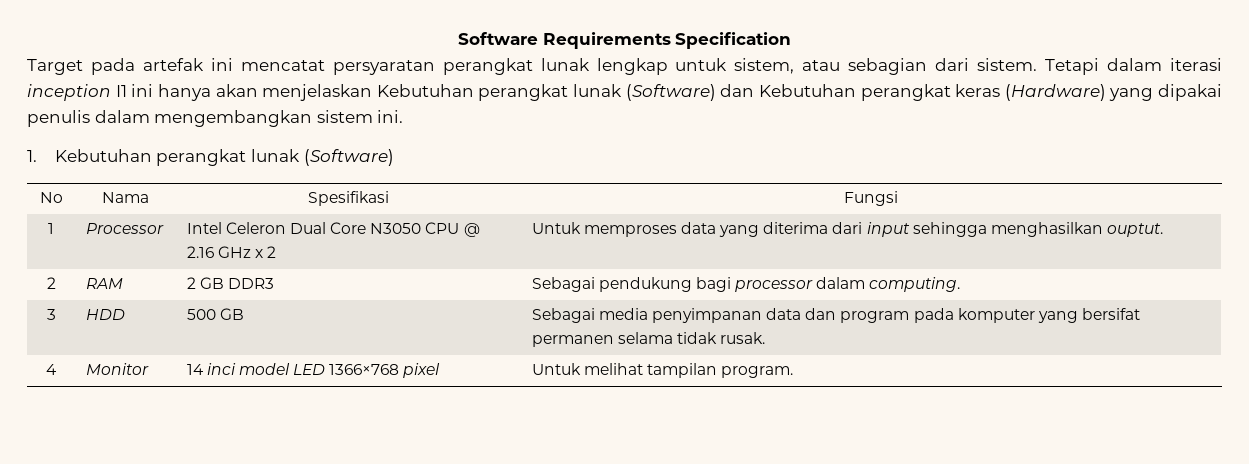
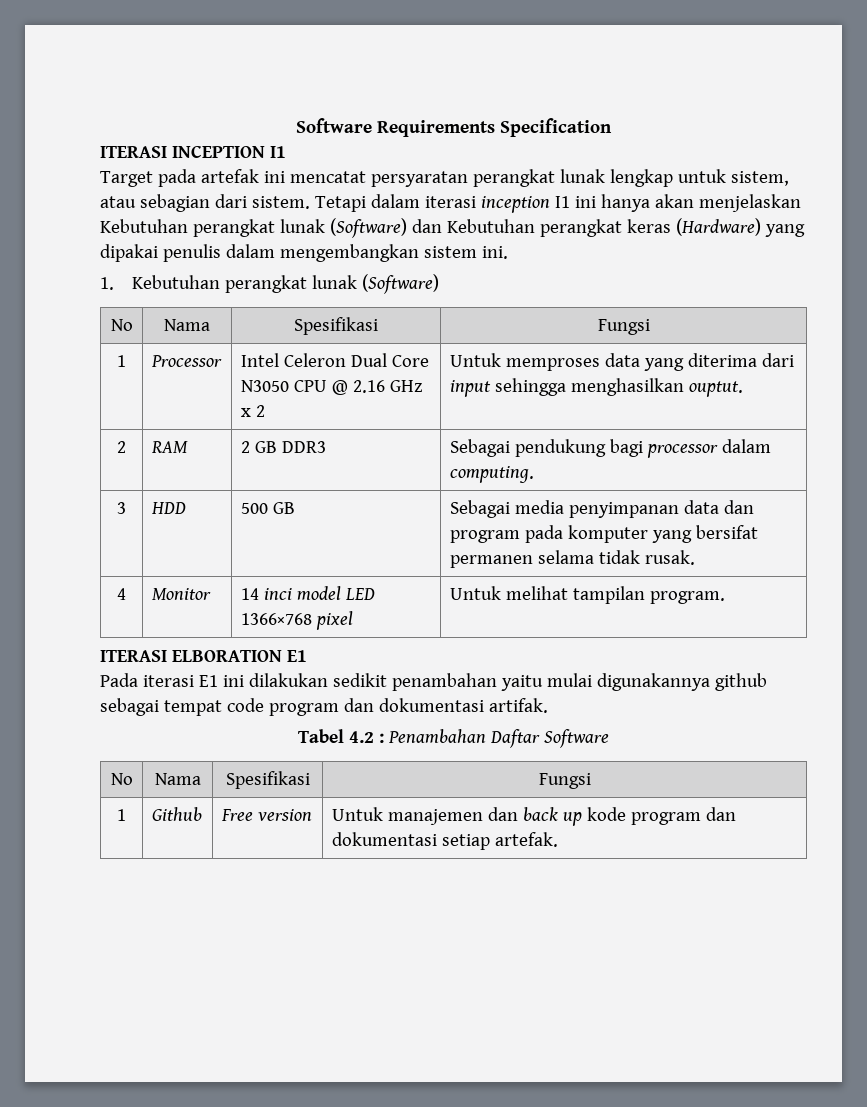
+ ITERASI INCEPTION I1
+ ITERASI ELBORATION E1
+ Pada iterasi E1 ini dilakukan sedikit penambahan yaitu mulai digunakannya github sebagai tempat code program dan dokumentasi artifak.
+ Tabel 4.2 : Penambahan Daftar Software
+ No | Nama | Spesifikasi | Fungsi
+ 1 | Github | Free version | Untuk manajemen dan back up kode program dan dokumentasi setiap artefak.

